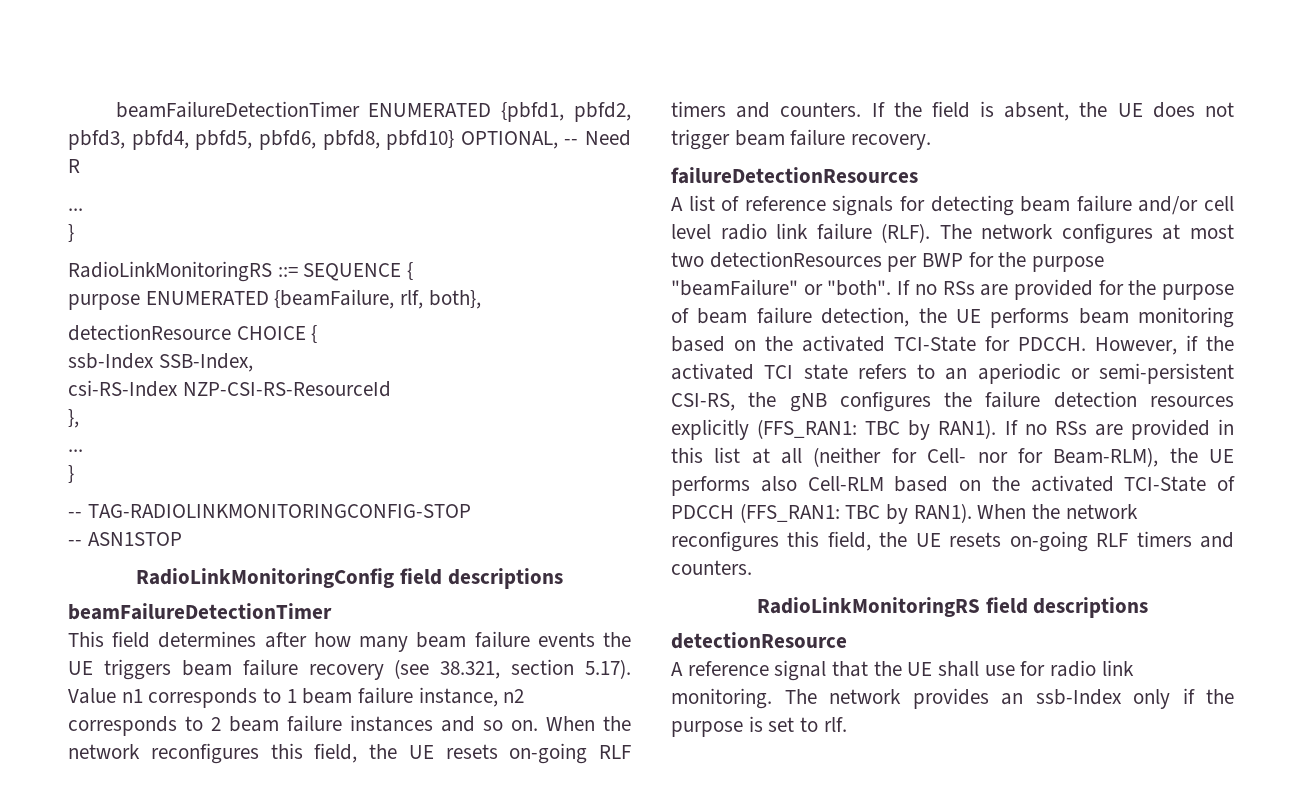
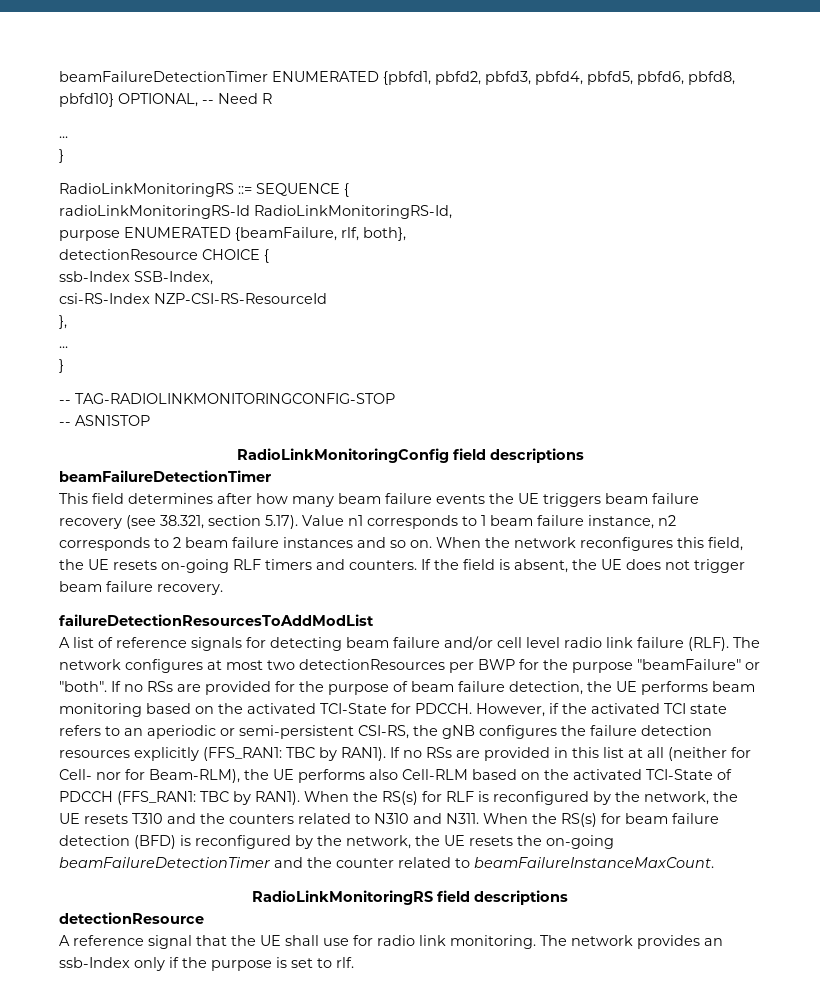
+ radioLinkMonitoringRS-Id RadioLinkMonitoringRS-Id,
- failureDetectionResources
+ failureDetectionResourcesToAddModList
- If no RSs are provided in this list at all (neither for Cell- nor for Beam-RLM), the UE performs also Cell-RLM based on the activated TCI-State of PDCCH (FFS_RAN1: TBC by RAN1). When the network reconfigures this field, the UE resets on-going RLF timers and counters.
+ If no RSs are provided in this list at all (neither for Cell- nor for Beam-RLM), the UE performs also Cell-RLM based on the activated TCI-State of PDCCH (FFS_RAN1: TBC by RAN1). When the RS(s) for RLF is reconfigured by the network, the UE resets T310 and the counters related to N310 and N311. When the RS(s) for beam failure detection (BFD) is reconfigured by the network, the UE resets the on-going beamFailureDetectionTimer and the counter related to beamFailureInstanceMaxCount.

